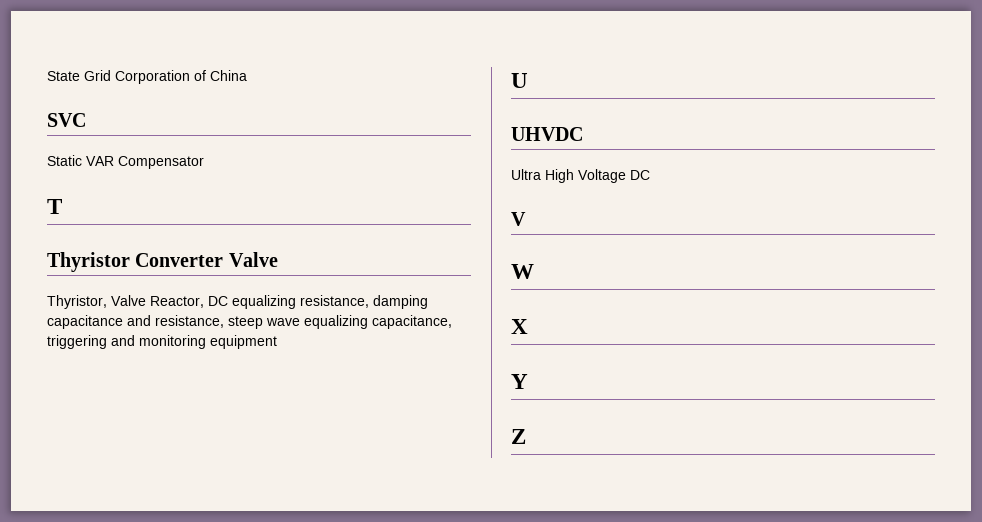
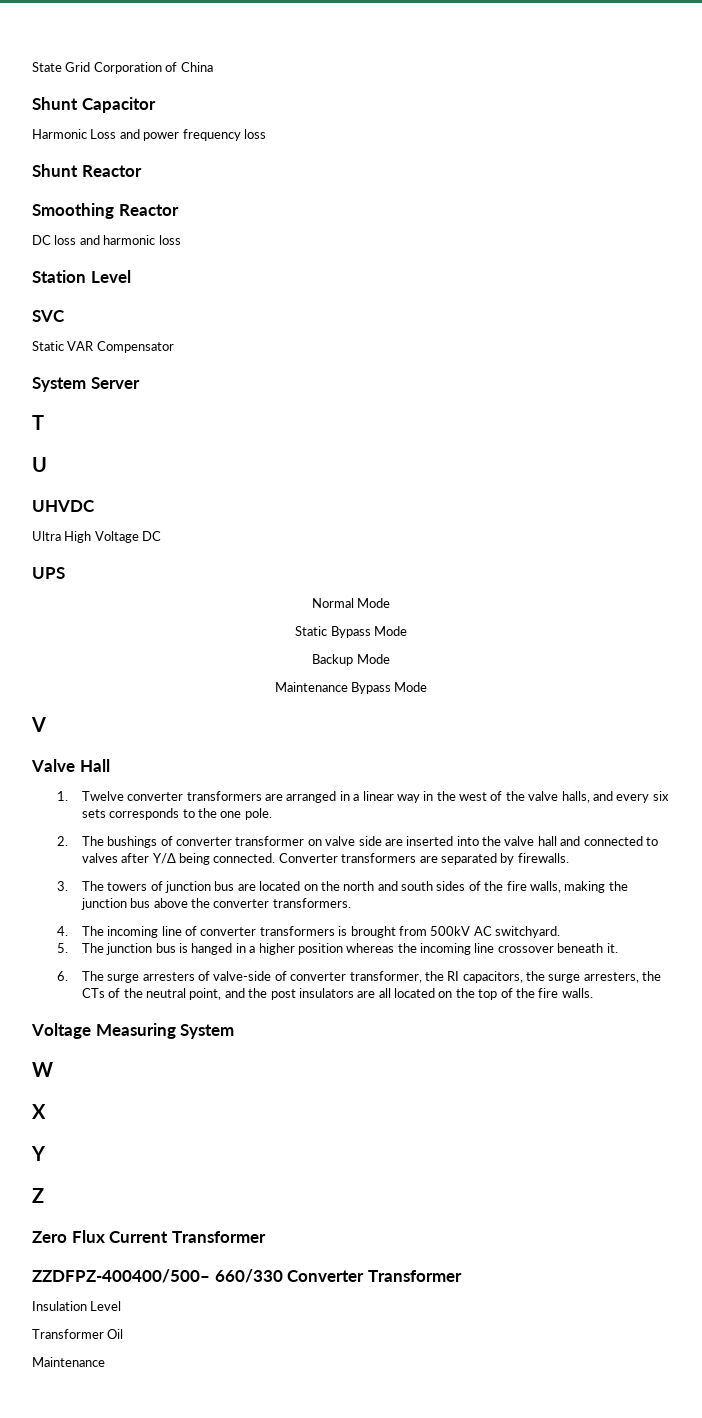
+ Shunt Capacitor
+ Harmonic Loss and power frequency loss
+ Shunt Reactor
+ Smoothing Reactor
+ DC loss and harmonic loss
+ Station Level
+ System Server
- Thyristor Converter Valve
- Thyristor, Valve Reactor, DC equalizing resistance, damping capacitance and resistance, steep wave equalizing capacitance, triggering and monitoring equipment
+ UPS
+ Normal Mode
+ Static Bypass Mode
+ Backup Mode
+ Maintenance Bypass Mode
  V
+ Valve Hall
+ 1. Twelve converter transformers are arranged in a linear way in the west of the valve halls, and every six sets corresponds to the one pole.
+ 2. The bushings of converter transformer on valve side are inserted into the valve hall and connected to valves after Y/Δ being connected. Converter transformers are separated by firewalls.
+ 3. The towers of junction bus are located on the north and south sides of the fire walls, making the junction bus above the converter transformers.
+ 4. The incoming line of converter transformers is brought from 500kV AC switchyard.
+ 5. The junction bus is hanged in a higher position whereas the incoming line crossover beneath it.
+ 6. The surge arresters of valve-side of converter transformer, the RI capacitors, the surge arresters, the CTs of the neutral point, and the post insulators are all located on the top of the fire walls.
+ Voltage Measuring System
  W
  X
  Y
  Z
+ Zero Flux Current Transformer
+ ZZDFPZ-400400/500– 660/330 Converter Transformer
+ Insulation Level
+ Transformer Oil
+ Maintenance

